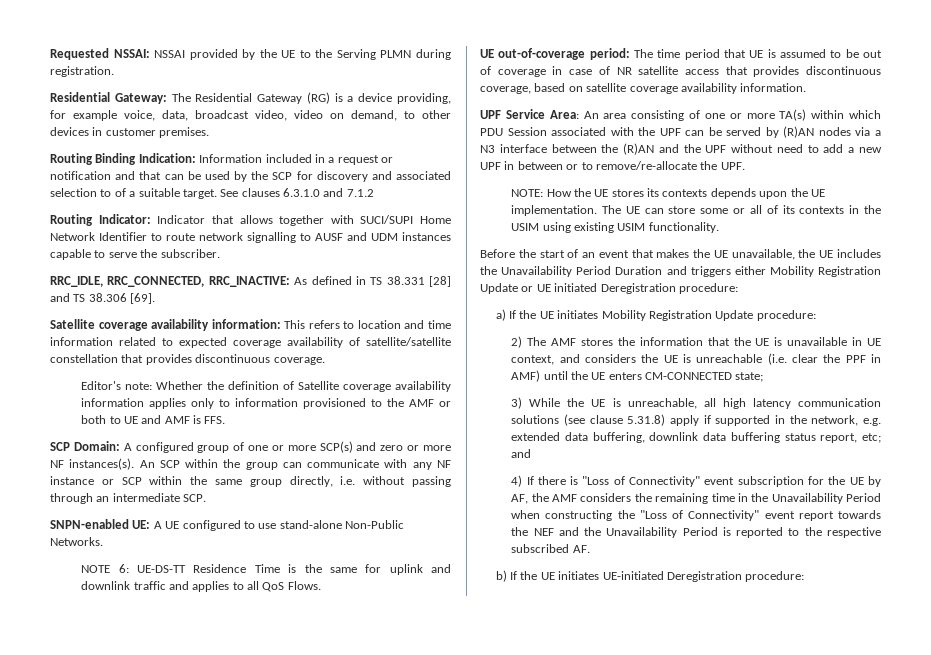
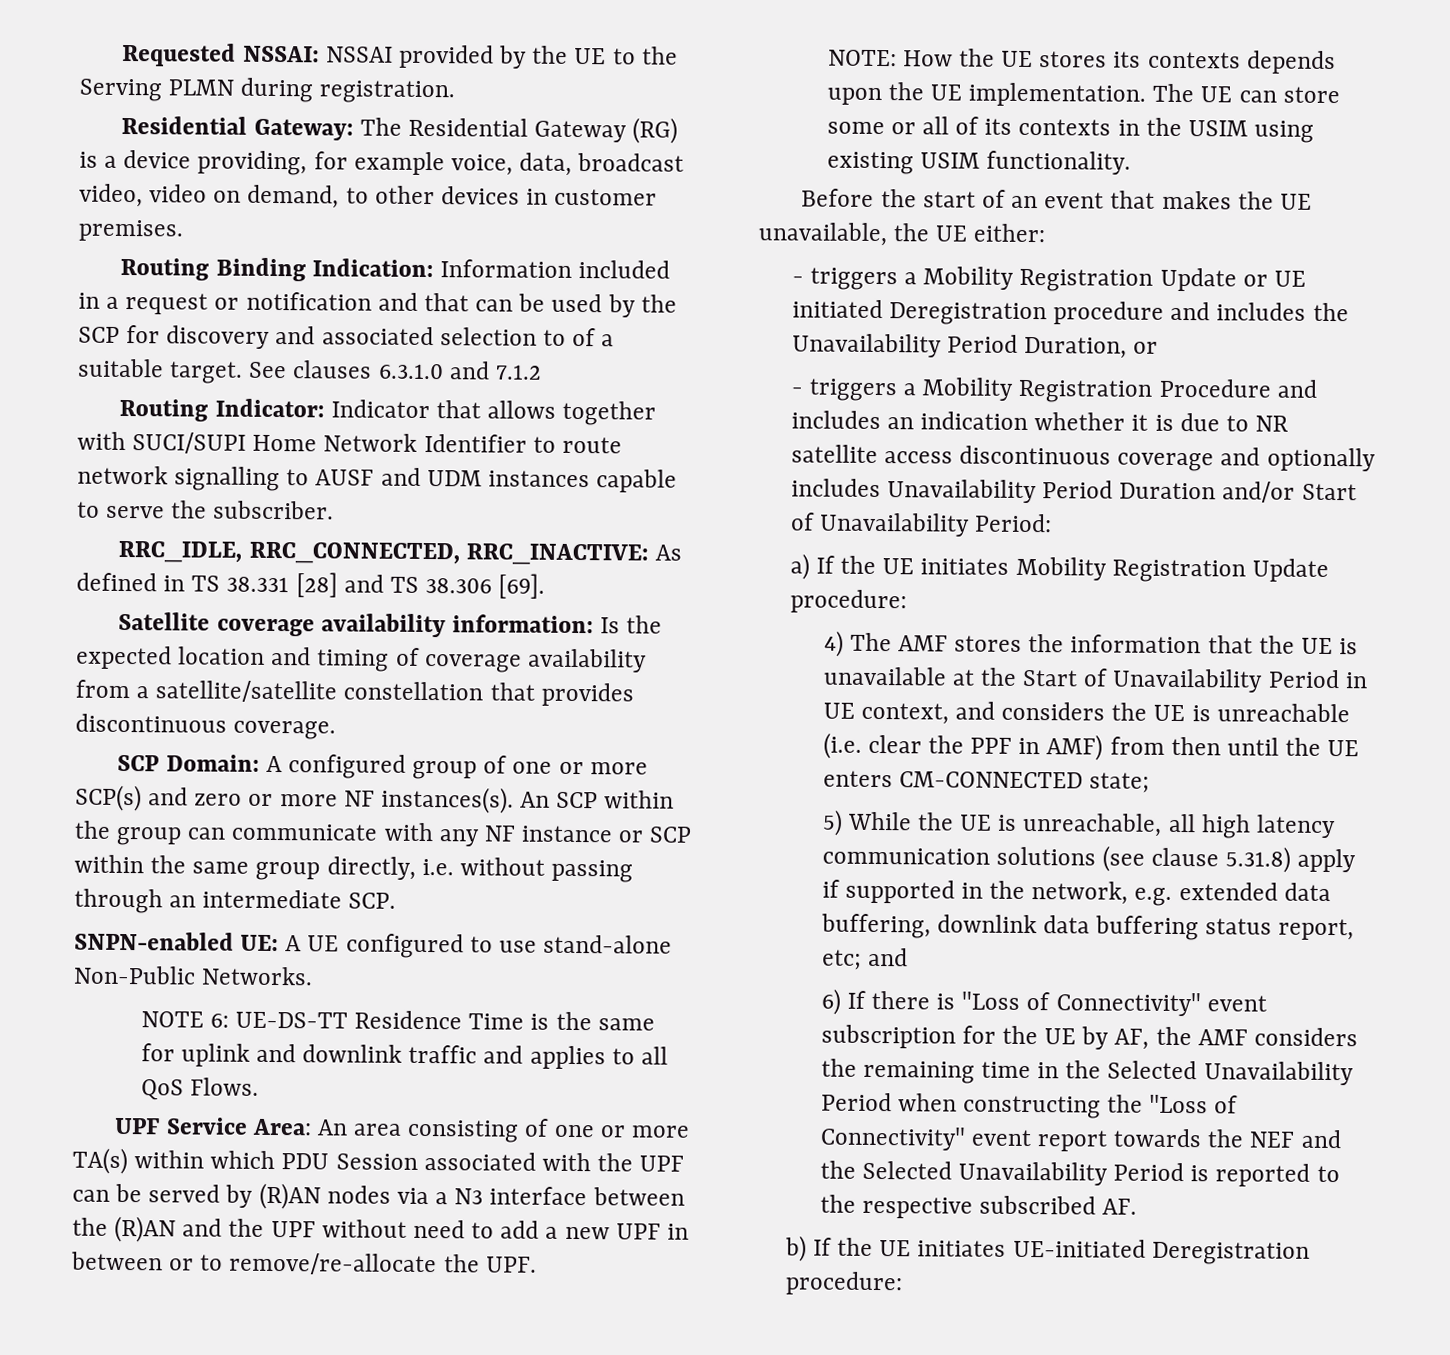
- Satellite coverage availability information: This refers to location and time information related to expected coverage availability of satellite/satellite constellation that provides discontinuous coverage.
+ Satellite coverage availability information: Is the expected location and timing of coverage availability from a satellite/satellite constellation that provides discontinuous coverage.
- Editor's note: Whether the definition of Satellite coverage availability information applies only to information provisioned to the AMF or both to UE and AMF is FFS.
- UE out-of-coverage period: The time period that UE is assumed to be out of coverage in case of NR satellite access that provides discontinuous coverage, based on satellite coverage availability information.
- Before the start of an event that makes the UE unavailable, the UE includes the Unavailability Period Duration and triggers either Mobility Registration Update or UE initiated Deregistration procedure:
+ Before the start of an event that makes the UE unavailable, the UE either:
+ - triggers a Mobility Registration Update or UE initiated Deregistration procedure and includes the Unavailability Period Duration, or
+ - triggers a Mobility Registration Procedure and includes an indication whether it is due to NR satellite access discontinuous coverage and optionally includes Unavailability Period Duration and/or Start of Unavailability Period:
- 2) The AMF stores the information that the UE is unavailable in UE context, and considers the UE is unreachable (i.e. clear the PPF in AMF) until the UE enters CM-CONNECTED state;
+ 4) The AMF stores the information that the UE is unavailable at the Start of Unavailability Period in UE context, and considers the UE is unreachable (i.e. clear the PPF in AMF) from then until the UE enters CM-CONNECTED state;
- 3) While the UE is unreachable, all high latency communication solutions (see clause 5.31.8) apply if supported in the network, e.g. extended data buffering, downlink data buffering status report, etc; and
+ 5) While the UE is unreachable, all high latency communication solutions (see clause 5.31.8) apply if supported in the network, e.g. extended data buffering, downlink data buffering status report, etc; and
- 4) If there is "Loss of Connectivity" event subscription for the UE by AF, the AMF considers the remaining time in the Unavailability Period when constructing the "Loss of Connectivity" event report towards the NEF and the Unavailability Period is reported to the respective subscribed AF.
+ 6) If there is "Loss of Connectivity" event subscription for the UE by AF, the AMF considers the remaining time in the Selected Unavailability Period when constructing the "Loss of Connectivity" event report towards the NEF and the Selected Unavailability Period is reported to the respective subscribed AF.

